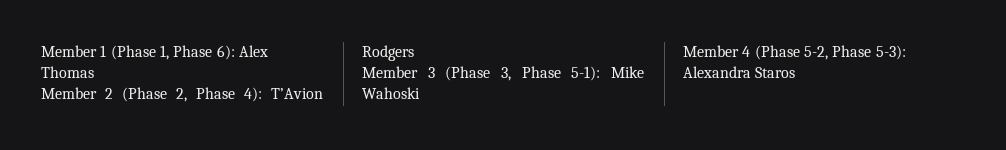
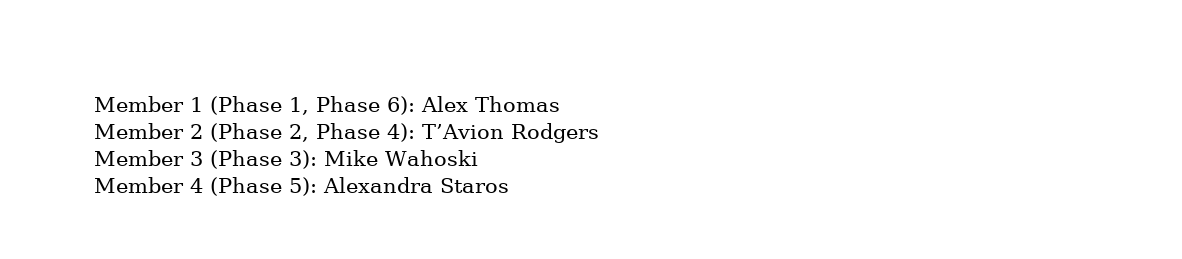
- Member 3 (Phase 3, Phase 5-1): Mike Wahoski
+ Member 3 (Phase 3): Mike Wahoski
- Member 4 (Phase 5-2, Phase 5-3): Alexandra Staros
+ Member 4 (Phase 5): Alexandra Staros

